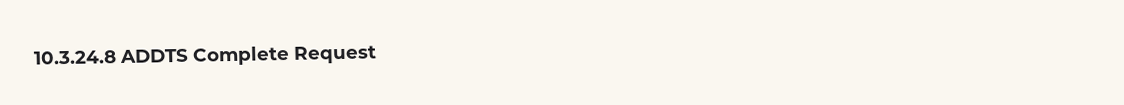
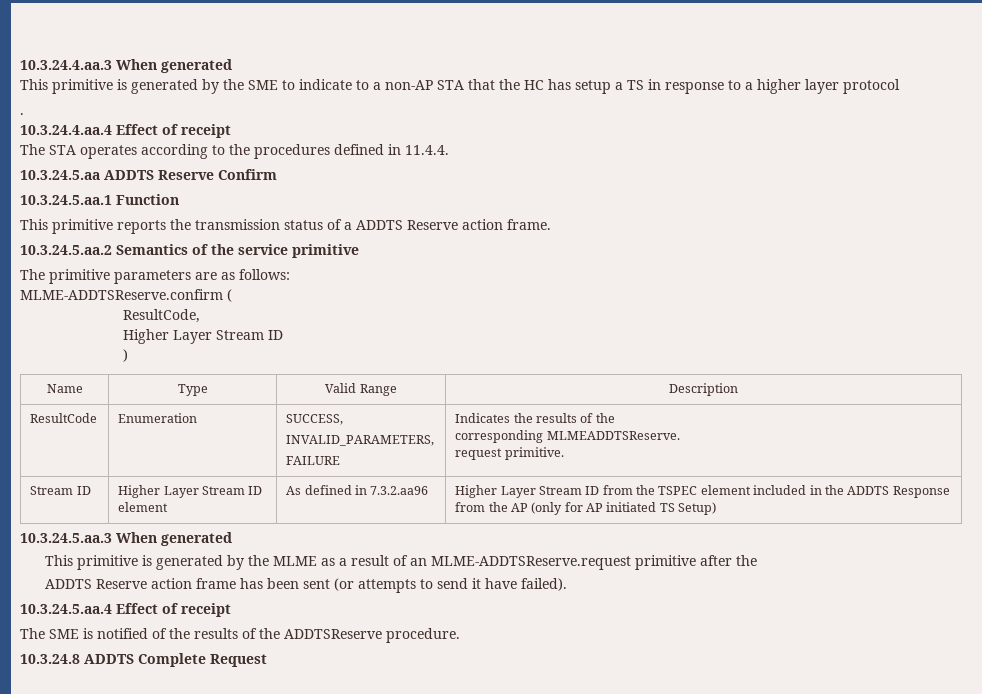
+ 10.3.24.4.aa.3 When generated
+ This primitive is generated by the SME to indicate to a non-AP STA that the HC has setup a TS in response to a higher layer protocol
+ .
+ 10.3.24.4.aa.4 Effect of receipt
+ The STA operates according to the procedures defined in 11.4.4.
+ 10.3.24.5.aa ADDTS Reserve Confirm
+ 10.3.24.5.aa.1 Function
+ This primitive reports the transmission status of a ADDTS Reserve action frame.
+ 10.3.24.5.aa.2 Semantics of the service primitive
+ The primitive parameters are as follows:
+ MLME-ADDTSReserve.confirm (
+ ResultCode,
+ Higher Layer Stream ID
+ )
+ Name | Type | Valid Range | Description
+ ResultCode | Enumeration | SUCCESS,
+ INVALID_PARAMETERS,
+ FAILURE | Indicates the results of the
+ corresponding MLMEADDTSReserve.
+ request primitive.
+ Stream ID | Higher Layer Stream ID element | As defined in 7.3.2.aa96 | Higher Layer Stream ID from the TSPEC element included in the ADDTS Response from the AP (only for AP initiated TS Setup)
+ 10.3.24.5.aa.3 When generated
+ This primitive is generated by the MLME as a result of an MLME-ADDTSReserve.request primitive after the
+ ADDTS Reserve action frame has been sent (or attempts to send it have failed).
+ 10.3.24.5.aa.4 Effect of receipt
+ The SME is notified of the results of the ADDTSReserve procedure.

